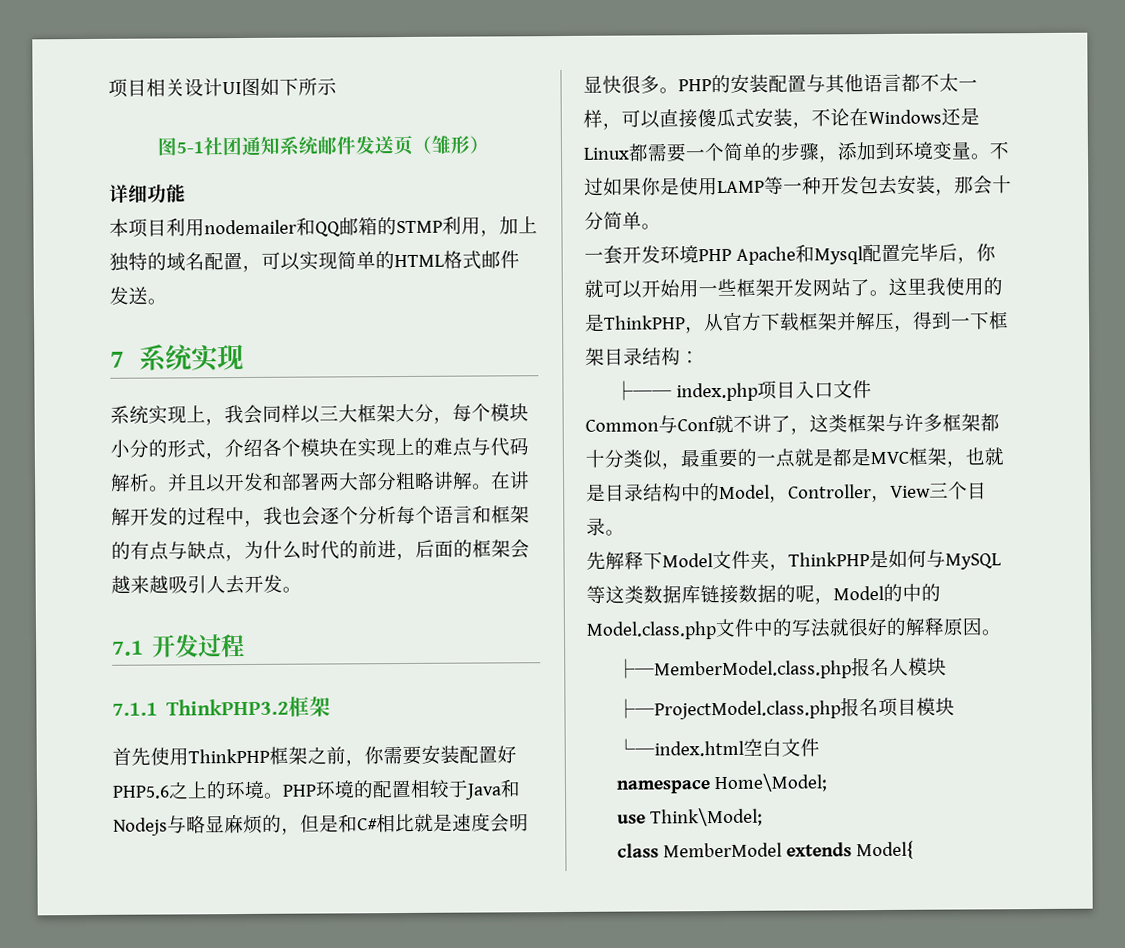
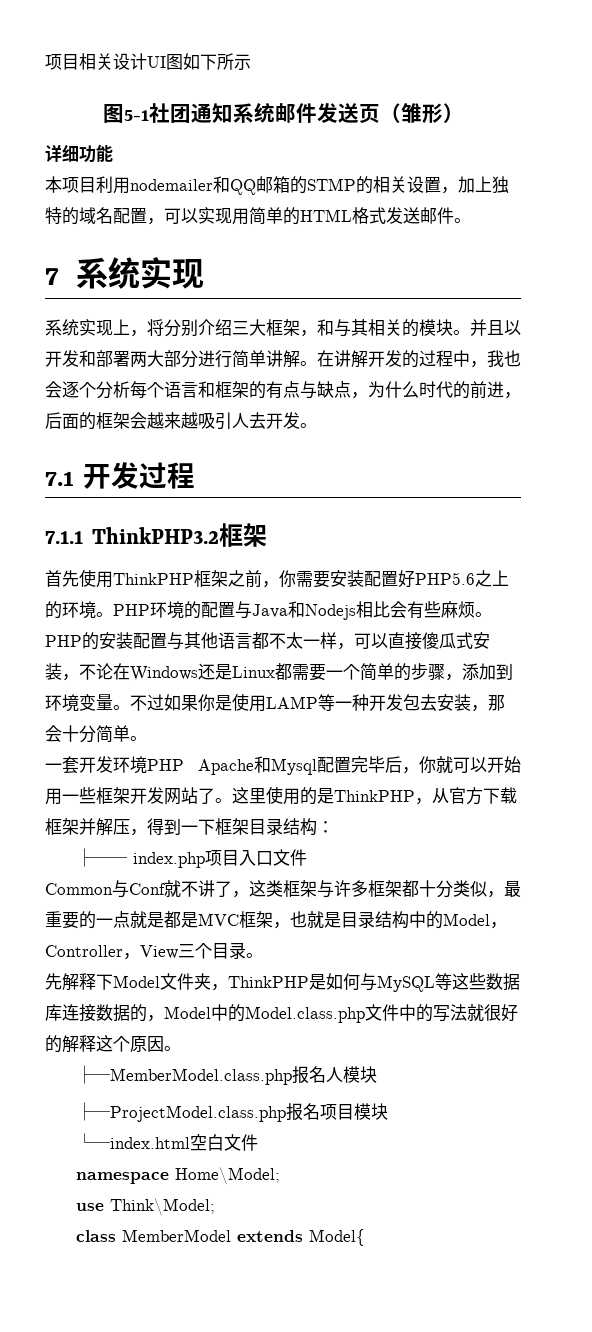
- 本项目利用nodemailer和QQ邮箱的STMP利用，加上独特的域名配置，可以实现简单的HTML格式邮件发送。
+ 本项目利用nodemailer和QQ邮箱的STMP的相关设置，加上独特的域名配置，可以实现用简单的HTML格式发送邮件。
- 系统实现上，我会同样以三大框架大分，每个模块小分的形式，介绍各个模块在实现上的难点与代码解析。
+ 系统实现上，将分别介绍三大框架，和与其相关的模块。
- 并且以开发和部署两大部分粗略讲解。
+ 并且以开发和部署两大部分进行简单讲解。
- PHP环境的配置相较于Java和Nodejs与略显麻烦的，但是和C#相比就是速度会明显快很多。
+ PHP环境的配置与Java和Nodejs相比会有些麻烦。
- 这里我使用的是ThinkPHP，从官方下载框架并解压，得到一下框架目录结构：
+ 这里使用的是ThinkPHP，从官方下载框架并解压，得到一下框架目录结构：
- 先解释下Model文件夹，ThinkPHP是如何与MySQL等这类数据库链接数据的呢，Model的中的Model.class.php文件中的写法就很好的解释原因。
+ 先解释下Model文件夹，ThinkPHP是如何与MySQL等这些数据库连接数据的，Model中的Model.class.php文件中的写法就很好的解释这个原因。

